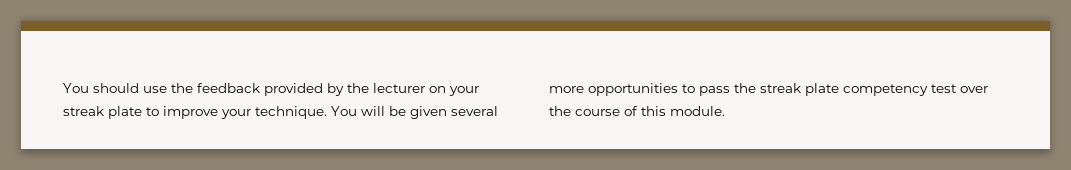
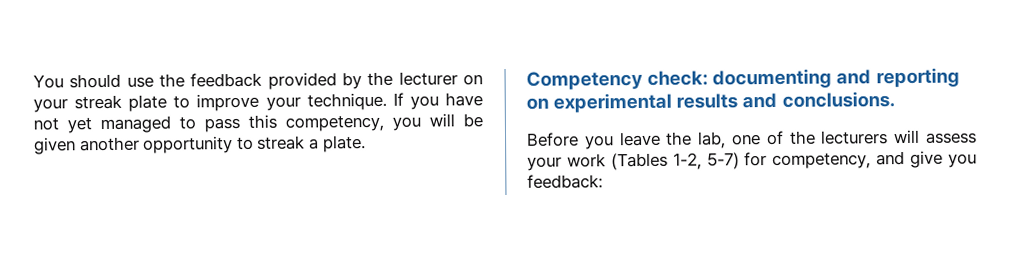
- You will be given several more opportunities to pass the streak plate competency test over the course of this module.
+ If you have not yet managed to pass this competency, you will be given another opportunity to streak a plate.
+ Competency check: documenting and reporting on experimental results and conclusions.
+ Before you leave the lab, one of the lecturers will assess your work (Tables 1-2, 5-7) for competency, and give you feedback:

